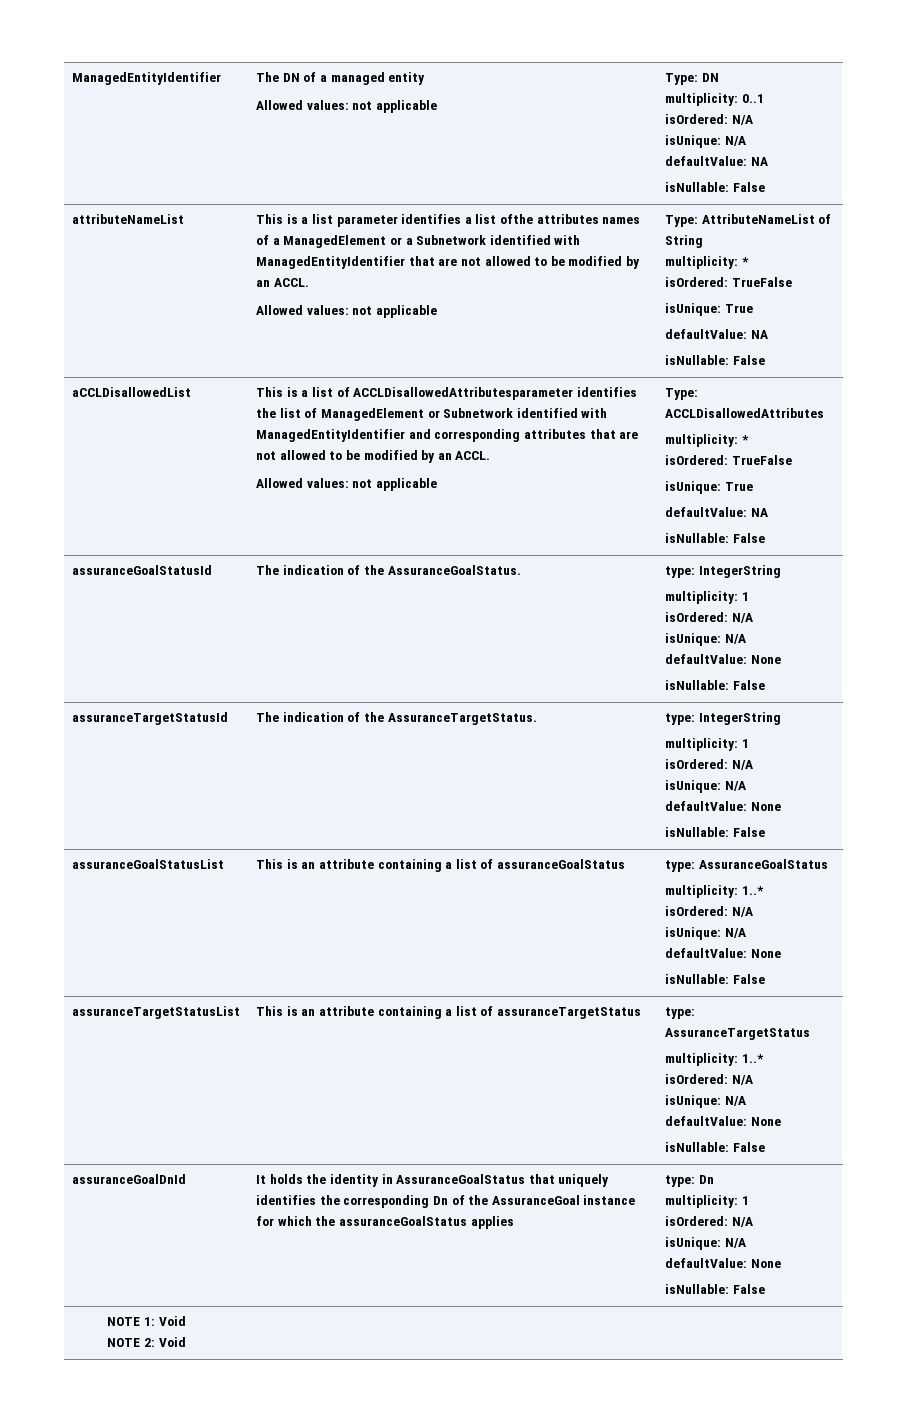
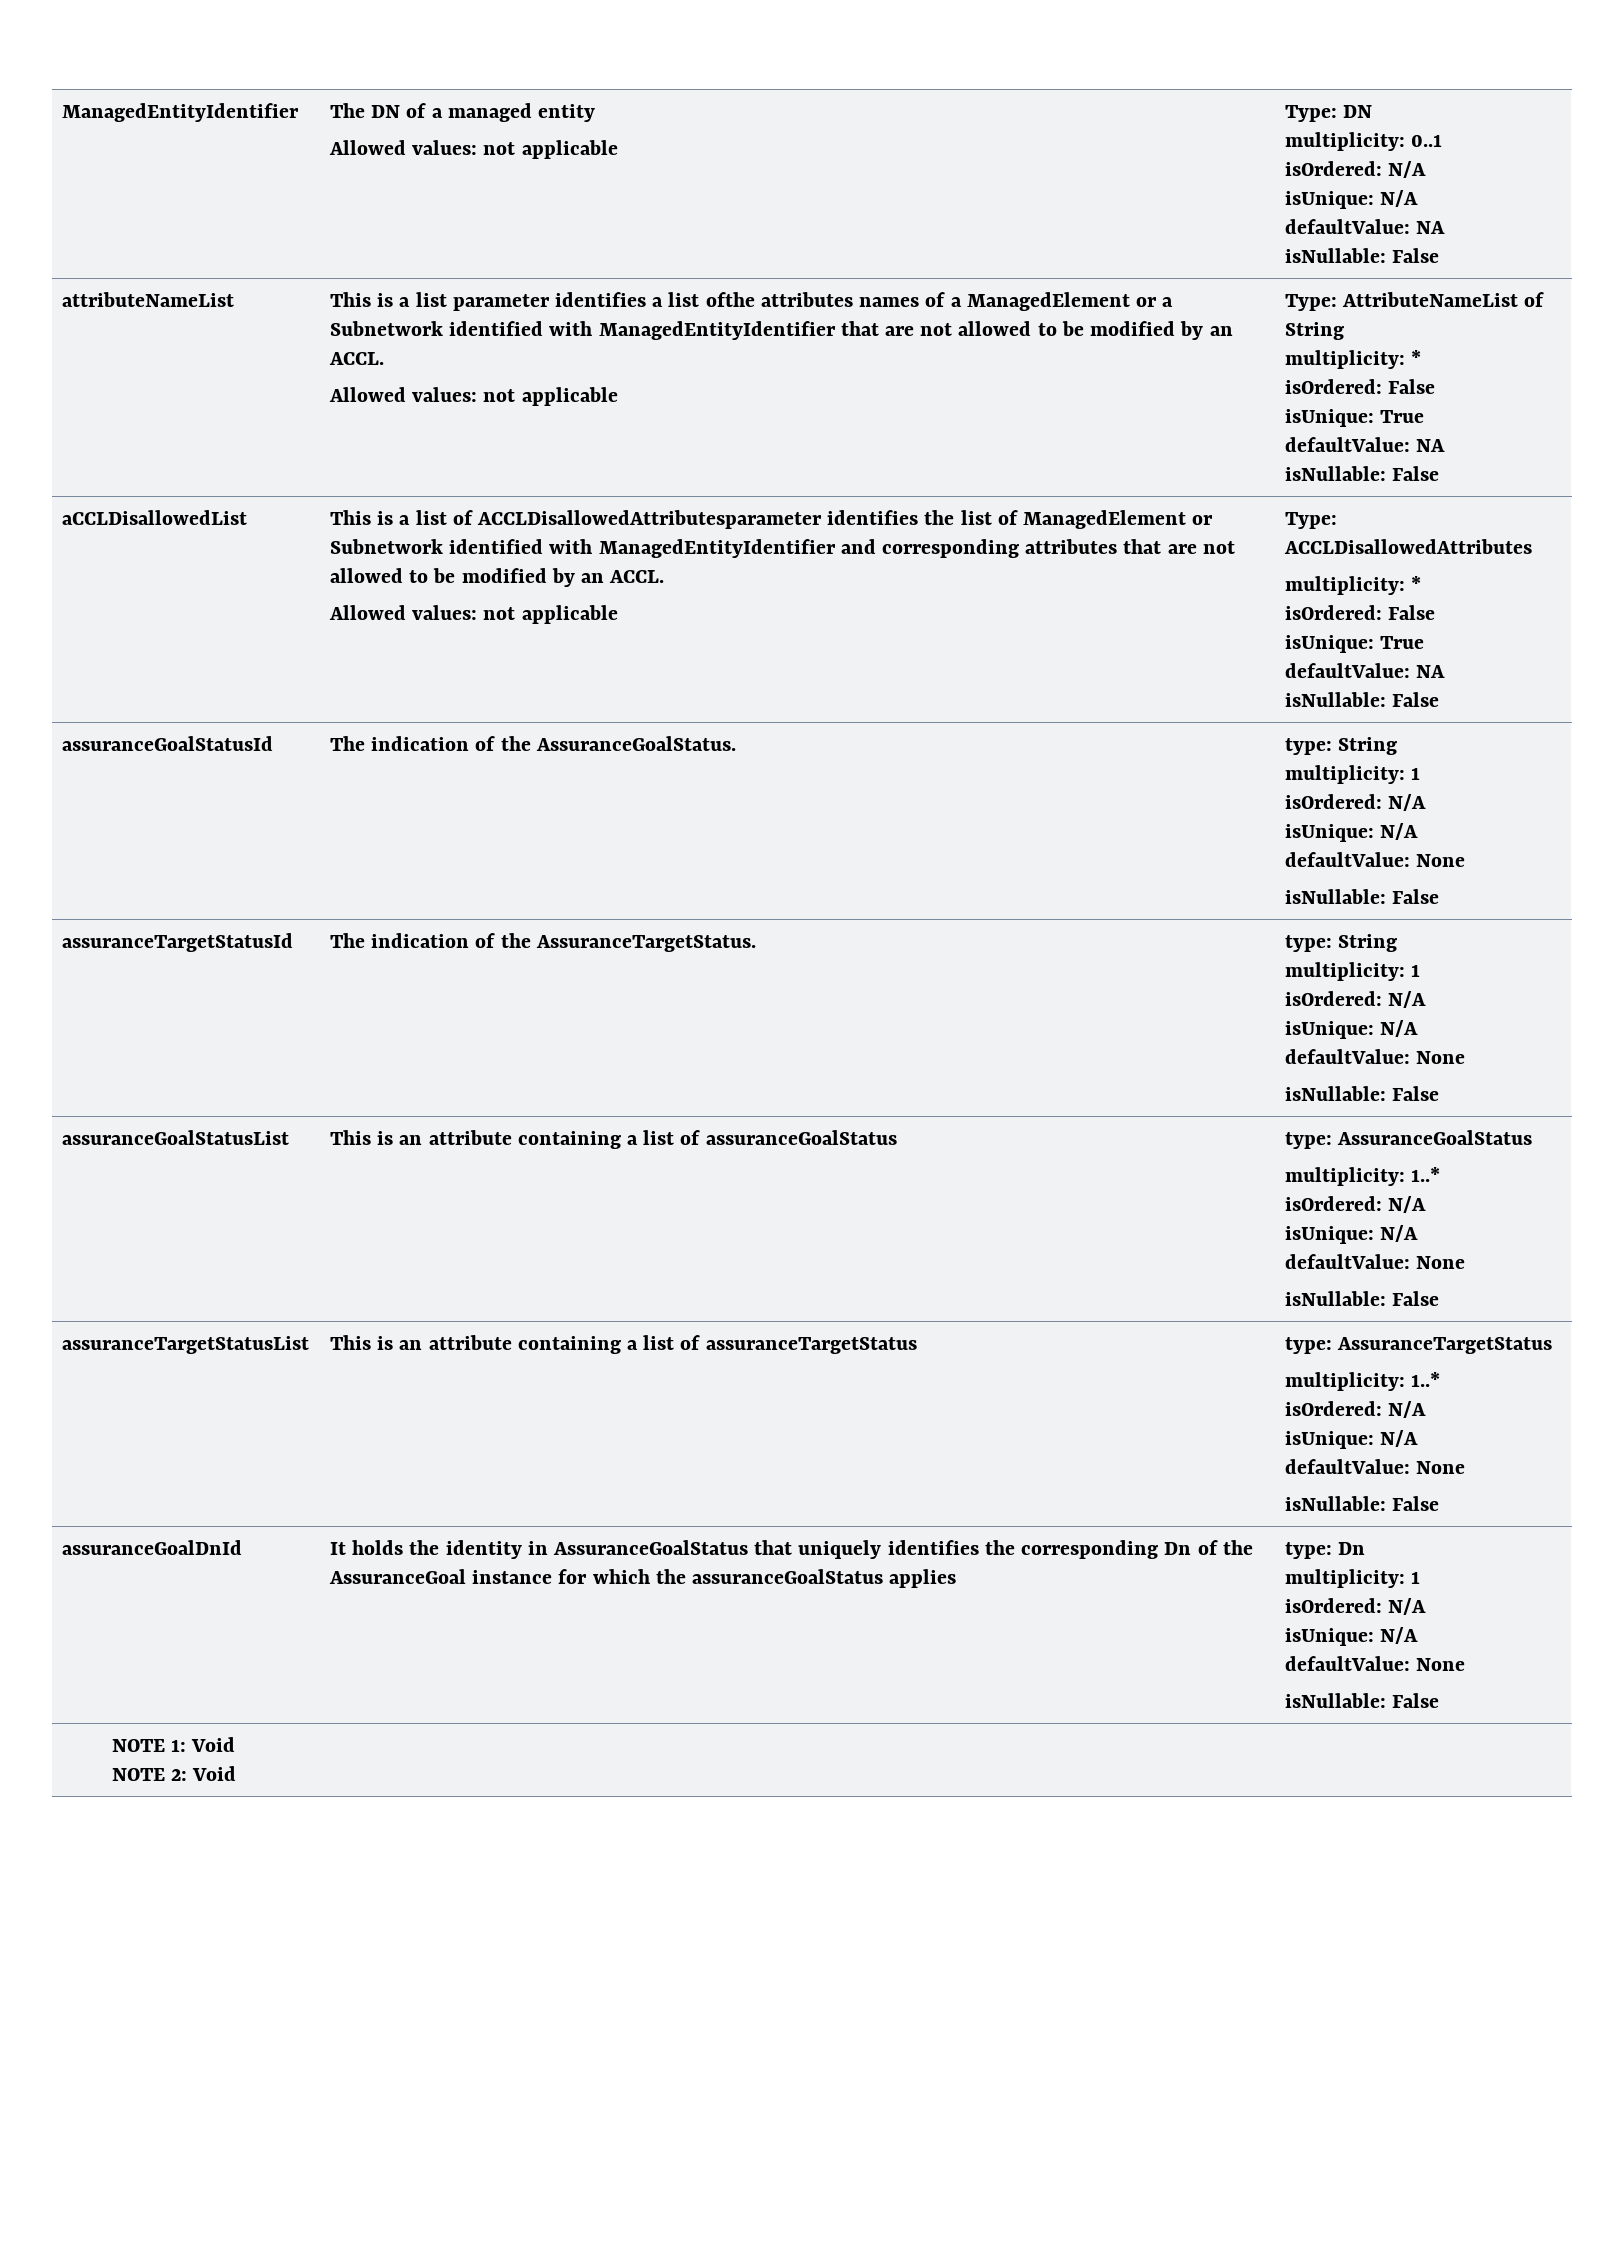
  Type: AttributeNameList of String
  multiplicity: *
- isOrdered: TrueFalse
+ isOrdered: False
  Type: ACCLDisallowedAttributes
  multiplicity: *
- isOrdered: TrueFalse
+ isOrdered: False
- assuranceGoalStatusId | The indication of the AssuranceGoalStatus. | type: IntegerString
+ assuranceGoalStatusId | The indication of the AssuranceGoalStatus. | type: String
- assuranceTargetStatusId | The indication of the AssuranceTargetStatus. | type: IntegerString
+ assuranceTargetStatusId | The indication of the AssuranceTargetStatus. | type: String

